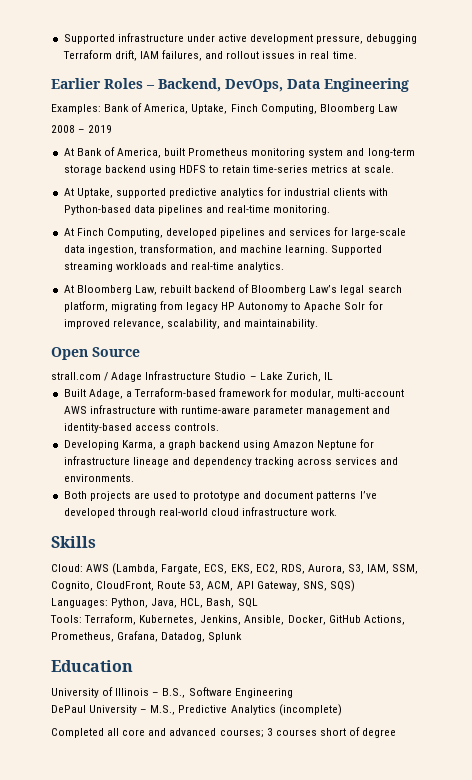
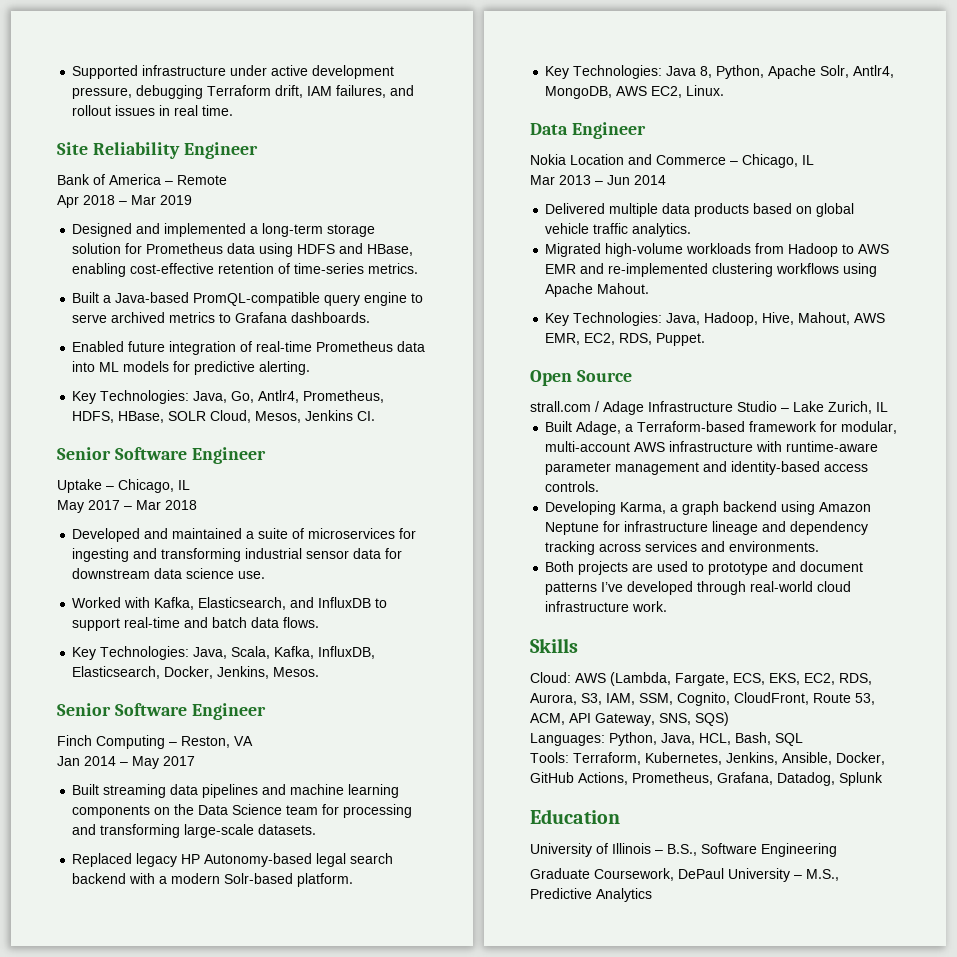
- Earlier Roles – Backend, DevOps, Data Engineering
- Examples: Bank of America, Uptake, Finch Computing, Bloomberg Law
- 2008 – 2019
- At Bank of America, built Prometheus monitoring system and long-term storage backend using HDFS to retain time-series metrics at scale.
- At Uptake, supported predictive analytics for industrial clients with Python-based data pipelines and real-time monitoring.
- At Finch Computing, developed pipelines and services for large-scale data ingestion, transformation, and machine learning. Supported streaming workloads and real-time analytics.
- At Bloomberg Law, rebuilt backend of Bloomberg Law’s legal search platform, migrating from legacy HP Autonomy to Apache Solr for improved relevance, scalability, and maintainability.
+ Site Reliability Engineer
+ Bank of America – Remote
+ Apr 2018 – Mar 2019
+ Designed and implemented a long-term storage solution for Prometheus data using HDFS and HBase, enabling cost-effective retention of time-series metrics.
+ Built a Java-based PromQL-compatible query engine to serve archived metrics to Grafana dashboards.
+ Enabled future integration of real-time Prometheus data into ML models for predictive alerting.
+ Key Technologies: Java, Go, Antlr4, Prometheus, HDFS, HBase, SOLR Cloud, Mesos, Jenkins CI.
+ Senior Software Engineer
+ Uptake – Chicago, IL
+ May 2017 – Mar 2018
+ Developed and maintained a suite of microservices for ingesting and transforming industrial sensor data for downstream data science use.
+ Worked with Kafka, Elasticsearch, and InfluxDB to support real-time and batch data flows.
+ Key Technologies: Java, Scala, Kafka, InfluxDB, Elasticsearch, Docker, Jenkins, Mesos.
+ Senior Software Engineer
+ Finch Computing – Reston, VA
+ Jan 2014 – May 2017
+ Built streaming data pipelines and machine learning components on the Data Science team for processing and transforming large-scale datasets.
+ Replaced legacy HP Autonomy-based legal search backend with a modern Solr-based platform.
+ Key Technologies: Java 8, Python, Apache Solr, Antlr4, MongoDB, AWS EC2, Linux.
+ Data Engineer
+ Nokia Location and Commerce – Chicago, IL
+ Mar 2013 – Jun 2014
+ Delivered multiple data products based on global vehicle traffic analytics.
+ Migrated high-volume workloads from Hadoop to AWS EMR and re-implemented clustering workflows using Apache Mahout.
+ Key Technologies: Java, Hadoop, Hive, Mahout, AWS EMR, EC2, RDS, Puppet.
- DePaul University – M.S., Predictive Analytics (incomplete)
- Completed all core and advanced courses; 3 courses short of degree
+ Graduate Coursework, DePaul University – M.S., Predictive Analytics

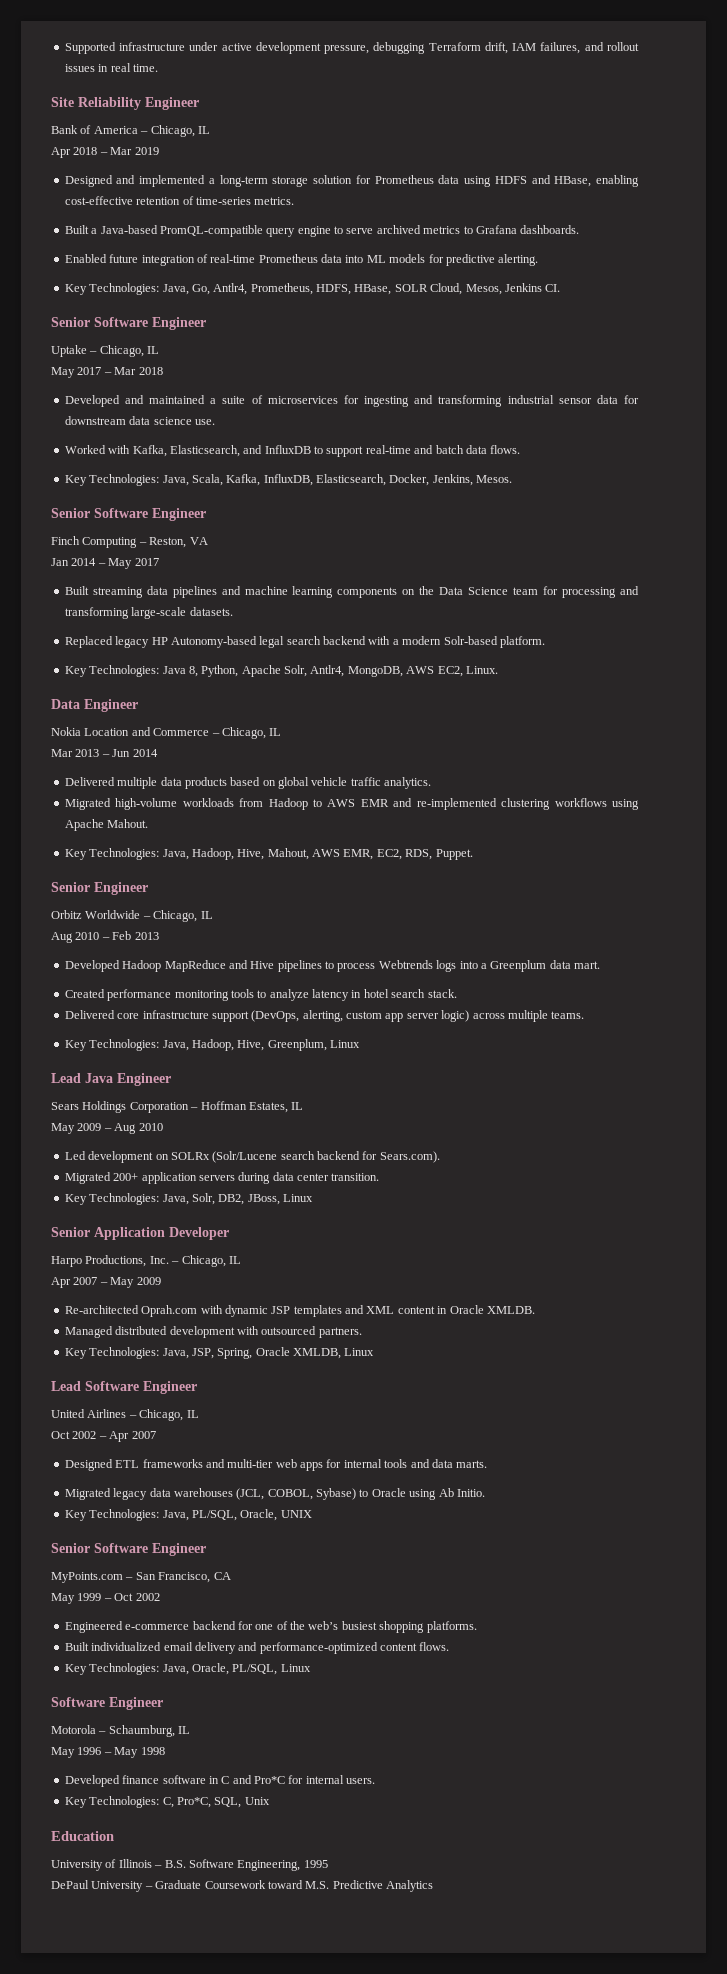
- Bank of America – Remote
+ Bank of America – Chicago, IL
- Open Source
- strall.com / Adage Infrastructure Studio – Lake Zurich, IL
- Built Adage, a Terraform-based framework for modular, multi-account AWS infrastructure with runtime-aware parameter management and identity-based access controls.
- Developing Karma, a graph backend using Amazon Neptune for infrastructure lineage and dependency tracking across services and environments.
- Both projects are used to prototype and document patterns I’ve developed through real-world cloud infrastructure work.
- Skills
- Cloud: AWS (Lambda, Fargate, ECS, EKS, EC2, RDS, Aurora, S3, IAM, SSM, Cognito, CloudFront, Route 53, ACM, API Gateway, SNS, SQS)
- Languages: Python, Java, HCL, Bash, SQL
- Tools: Terraform, Kubernetes, Jenkins, Ansible, Docker, GitHub Actions, Prometheus, Grafana, Datadog, Splunk
+ Senior Engineer
+ Orbitz Worldwide – Chicago, IL
+ Aug 2010 – Feb 2013
+ Developed Hadoop MapReduce and Hive pipelines to process Webtrends logs into a Greenplum data mart.
+ Created performance monitoring tools to analyze latency in hotel search stack.
+ Delivered core infrastructure support (DevOps, alerting, custom app server logic) across multiple teams.
+ Key Technologies: Java, Hadoop, Hive, Greenplum, Linux
+ Lead Java Engineer
+ Sears Holdings Corporation – Hoffman Estates, IL
+ May 2009 – Aug 2010
+ Led development on SOLRx (Solr/Lucene search backend for Sears.com).
+ Migrated 200+ application servers during data center transition.
+ Key Technologies: Java, Solr, DB2, JBoss, Linux
+ Senior Application Developer
+ Harpo Productions, Inc. – Chicago, IL
+ Apr 2007 – May 2009
+ Re-architected Oprah.com with dynamic JSP templates and XML content in Oracle XMLDB.
+ Managed distributed development with outsourced partners.
+ Key Technologies: Java, JSP, Spring, Oracle XMLDB, Linux
+ Lead Software Engineer
+ United Airlines – Chicago, IL
+ Oct 2002 – Apr 2007
+ Designed ETL frameworks and multi-tier web apps for internal tools and data marts.
+ Migrated legacy data warehouses (JCL, COBOL, Sybase) to Oracle using Ab Initio.
+ Key Technologies: Java, PL/SQL, Oracle, UNIX
+ Senior Software Engineer
+ MyPoints.com – San Francisco, CA
+ May 1999 – Oct 2002
+ Engineered e-commerce backend for one of the web’s busiest shopping platforms.
+ Built individualized email delivery and performance-optimized content flows.
+ Key Technologies: Java, Oracle, PL/SQL, Linux
+ Software Engineer
+ Motorola – Schaumburg, IL
+ May 1996 – May 1998
+ Developed finance software in C and Pro*C for internal users.
+ Key Technologies: C, Pro*C, SQL, Unix
- University of Illinois – B.S., Software Engineering
- Graduate Coursework, DePaul University – M.S., Predictive Analytics
+ University of Illinois – B.S. Software Engineering, 1995
+ DePaul University – Graduate Coursework toward M.S. Predictive Analytics

